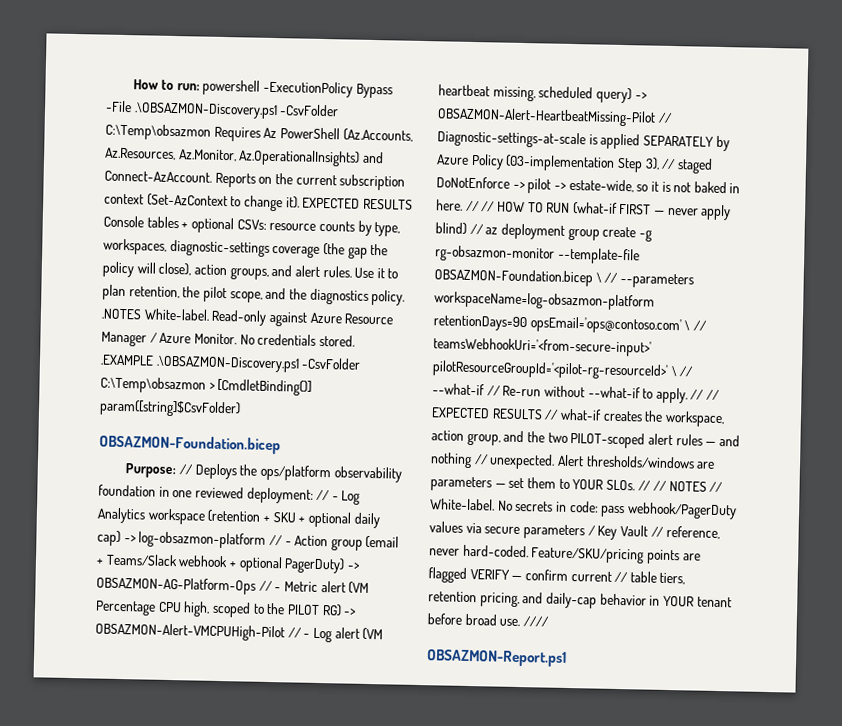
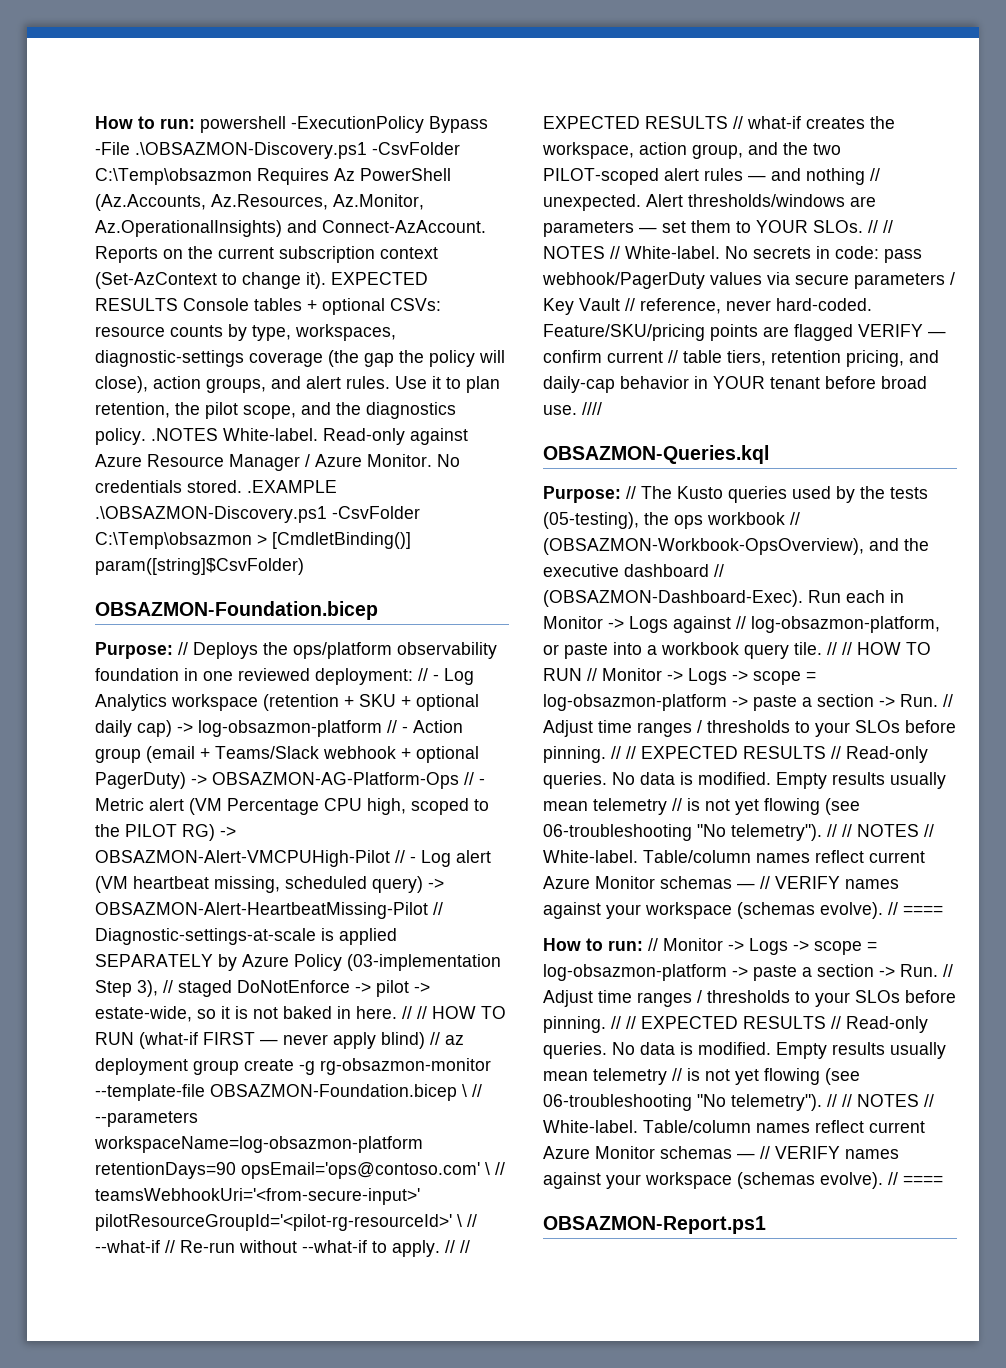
+ OBSAZMON-Queries.kql
+ Purpose: // The Kusto queries used by the tests (05-testing), the ops workbook // (OBSAZMON-Workbook-OpsOverview), and the executive dashboard // (OBSAZMON-Dashboard-Exec). Run each in Monitor -> Logs against // log-obsazmon-platform, or paste into a workbook query tile. // // HOW TO RUN // Monitor -> Logs -> scope = log-obsazmon-platform -> paste a section -> Run. // Adjust time ranges / thresholds to your SLOs before pinning. // // EXPECTED RESULTS // Read-only queries. No data is modified. Empty results usually mean telemetry // is not yet flowing (see 06-troubleshooting "No telemetry"). // // NOTES // White-label. Table/column names reflect current Azure Monitor schemas — // VERIFY names against your workspace (schemas evolve). // ====
+ How to run: // Monitor -> Logs -> scope = log-obsazmon-platform -> paste a section -> Run. // Adjust time ranges / thresholds to your SLOs before pinning. // // EXPECTED RESULTS // Read-only queries. No data is modified. Empty results usually mean telemetry // is not yet flowing (see 06-troubleshooting "No telemetry"). // // NOTES // White-label. Table/column names reflect current Azure Monitor schemas — // VERIFY names against your workspace (schemas evolve). // ====

